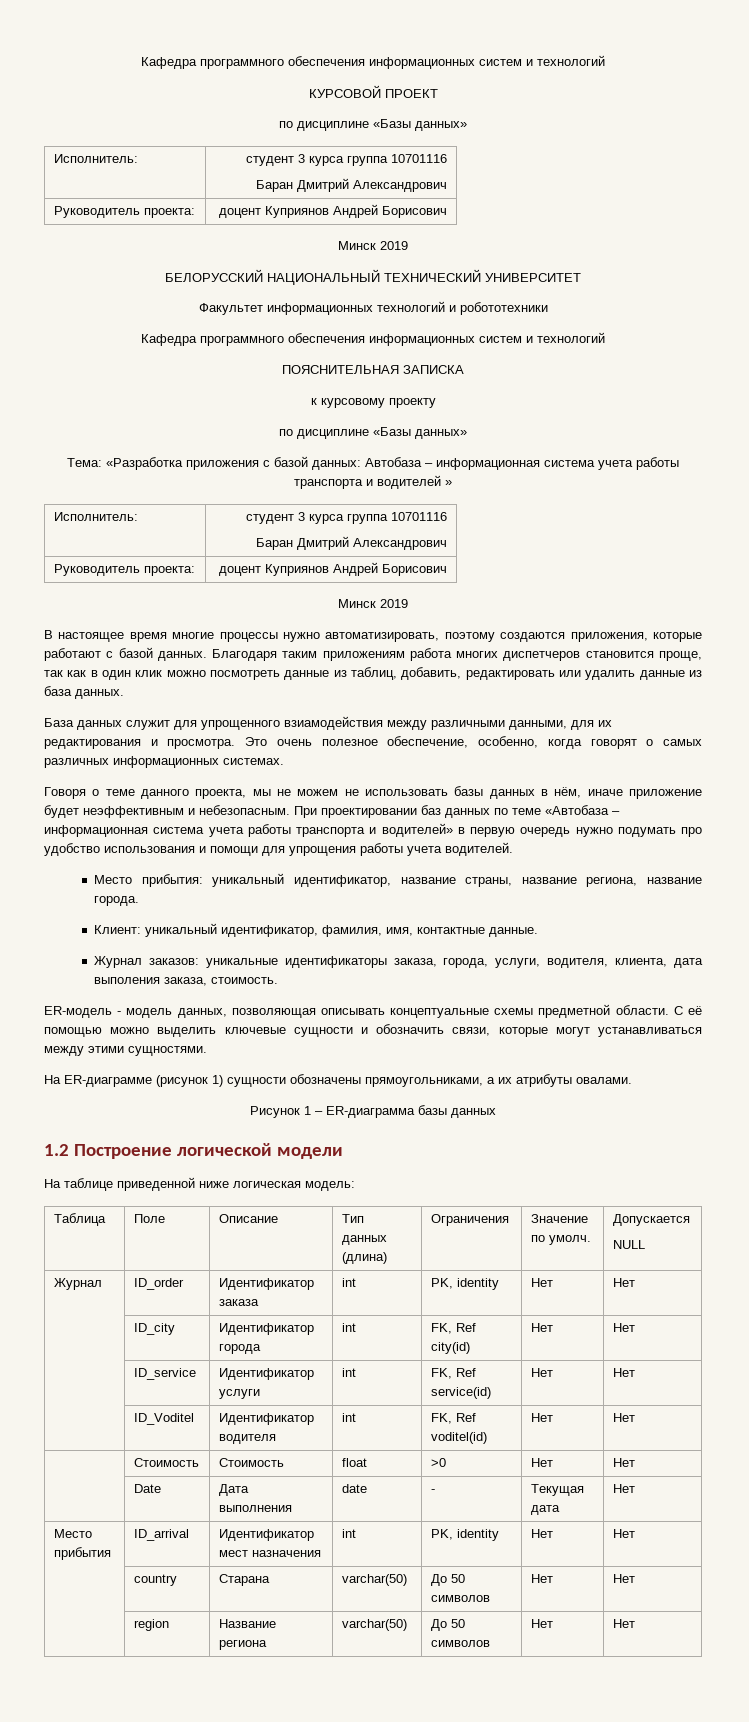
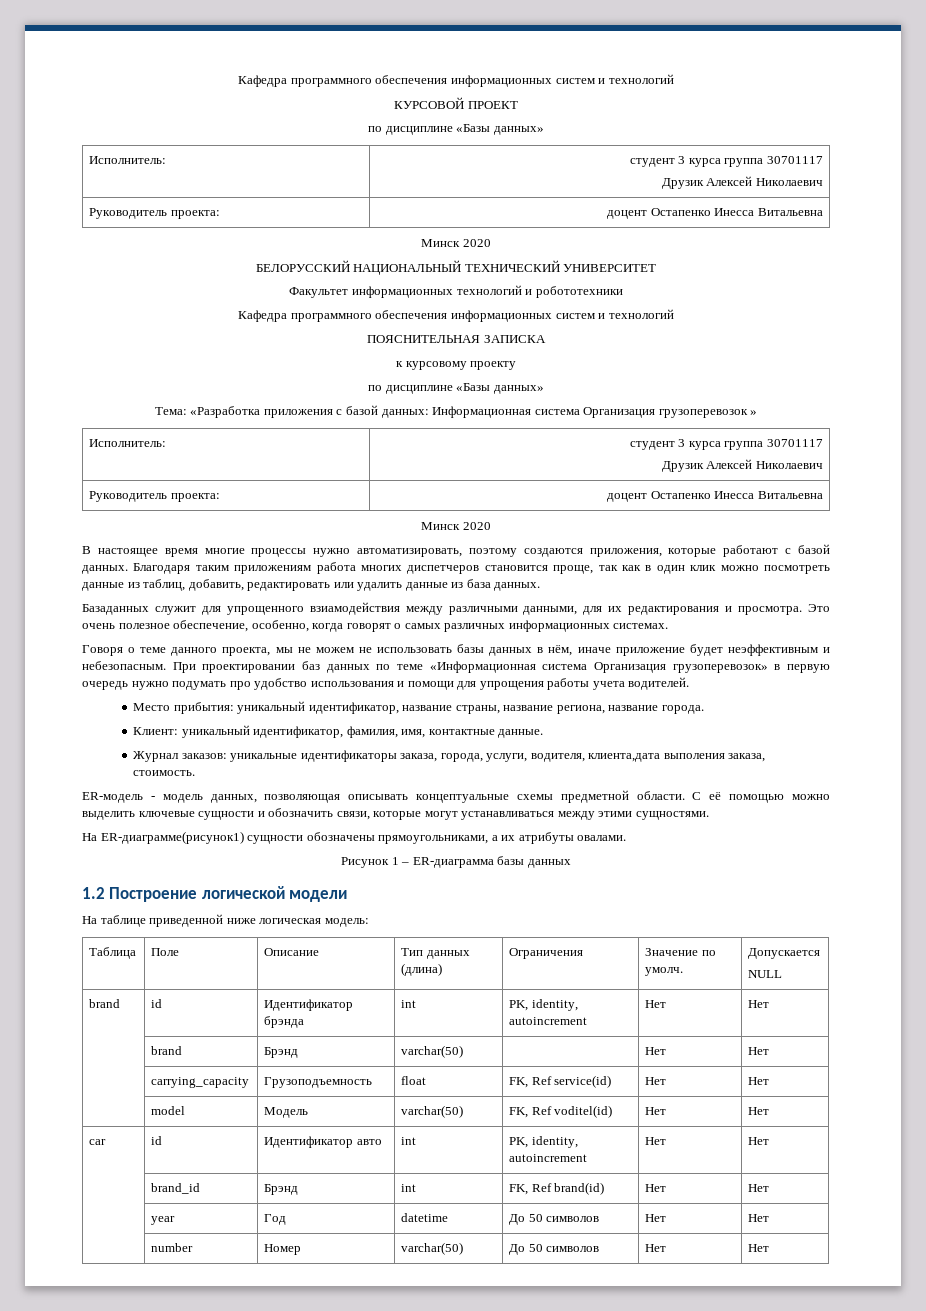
  КУРСОВОЙ ПРОЕКТ
  по дисциплине «Базы данных»
- Исполнитель: | студент 3 курса группа 10701116
- Баран Дмитрий Александрович
- Руководитель проекта: | доцент Куприянов Андрей Борисович
- Минск 2019
+ Исполнитель: | студент 3 курса группа 30701117
+ Друзик Алексей Николаевич
+ Руководитель проекта: | доцент Остапенко Инесса Витальевна
+ Минск 2020
- Тема: «Разработка приложения с базой данных: Автобаза – информационная система учета работы транспорта и водителей »
- Исполнитель: | студент 3 курса группа 10701116
- Баран Дмитрий Александрович
- Руководитель проекта: | доцент Куприянов Андрей Борисович
- Минск 2019
+ Тема: «Разработка приложения с базой данных: Информационная система Организация грузоперевозок »
+ Исполнитель: | студент 3 курса группа 30701117
+ Друзик Алексей Николаевич
+ Руководитель проекта: | доцент Остапенко Инесса Витальевна
+ Минск 2020
- База данных служит для упрощенного взиамодействия между различными данными, для их редактирования и просмотра.
+ Базаданных служит для упрощенного взиамодействия между различными данными, для их редактирования и просмотра.
- При проектировании баз данных по теме «Автобаза – информационная система учета работы транспорта и водителей» в первую очередь нужно подумать про удобство использования и помощи для упрощения работы учета водителей.
+ При проектировании баз данных по теме «Информационная система Организация грузоперевозок» в первую очередь нужно подумать про удобство использования и помощи для упрощения работы учета водителей.
- Журнал заказов: уникальные идентификаторы заказа, города, услуги, водителя, клиента, дата выполения заказа, стоимость.
+ Журнал заказов: уникальные идентификаторы заказа, города, услуги, водителя, клиента,дата выполения заказа, стоимость.
- На ER-диаграмме (рисунок 1) сущности обозначены прямоугольниками, а их атрибуты овалами.
+ На ER-диаграмме(рисунок1) сущности обозначены прямоугольниками, а их атрибуты овалами.
- Журнал | ID_order | Идентификатор заказа | int | PK, identity | Нет | Нет
- | ID_city | Идентификатор города | int | FK, Ref city(id) | Нет | Нет
- | ID_service | Идентификатор услуги | int | FK, Ref service(id) | Нет | Нет
+ brand | id | Идентификатор брэнда | int | PK, identity, autoincrement | Нет | Нет
+ | brand | Брэнд | varchar(50) | | Нет | Нет
+ | carrying_capacity | Грузоподъемность | float | FK, Ref service(id) | Нет | Нет
- | ID_Voditel | Идентификатор водителя | int | FK, Ref voditel(id) | Нет | Нет
+ | model | Модель | varchar(50) | FK, Ref voditel(id) | Нет | Нет
- | Стоимость | Стоимость | float | >0 | Нет | Нет
- | Date | Дата выполнения | date | - | Текущая дата | Нет
- Место прибытия | ID_arrival | Идентификатор мест назначения | int | PK, identity | Нет | Нет
- | country | Старана | varchar(50) | До 50 символов | Нет | Нет
- | region | Название региона | varchar(50) | До 50 символов | Нет | Нет
+ car | id | Идентификатор авто | int | PK, identity, autoincrement | Нет | Нет
+ | brand_id | Брэнд | int | FK, Ref brand(id) | Нет | Нет
+ | year | Год | datetime | До 50 символов | Нет | Нет
+ | number | Номер | varchar(50) | До 50 символов | Нет | Нет

